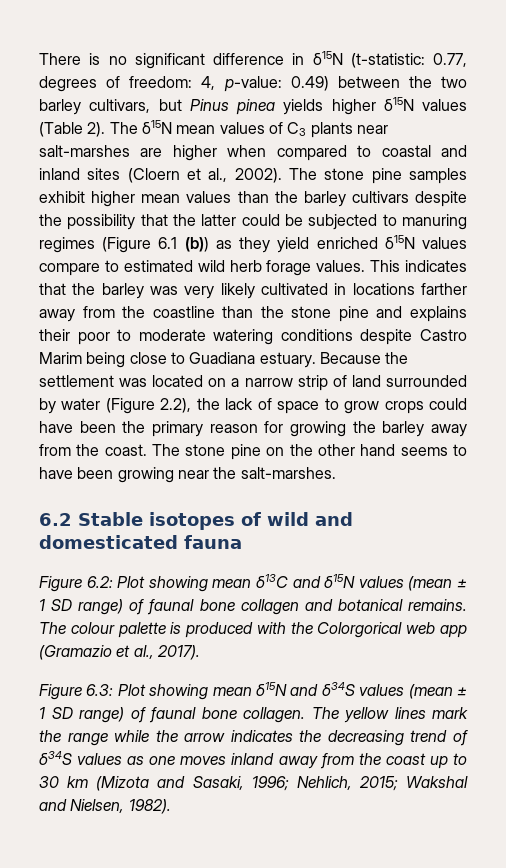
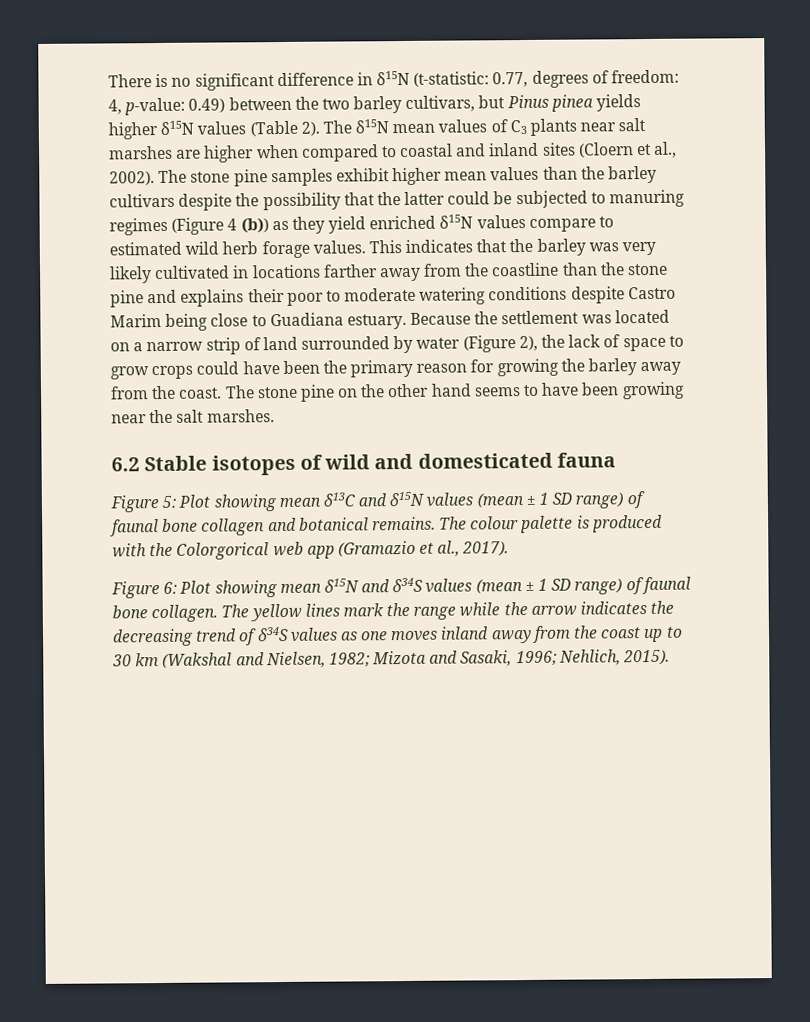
- The δ15N mean values of C3 plants near salt-marshes are higher when compared to coastal and inland sites (Cloern et al., 2002).
+ The δ15N mean values of C3 plants near salt marshes are higher when compared to coastal and inland sites (Cloern et al., 2002).
- The stone pine samples exhibit higher mean values than the barley cultivars despite the possibility that the latter could be subjected to manuring regimes (Figure 6.1 (b)) as they yield enriched δ15N values compare to estimated wild herb forage values.
+ The stone pine samples exhibit higher mean values than the barley cultivars despite the possibility that the latter could be subjected to manuring regimes (Figure 4 (b)) as they yield enriched δ15N values compare to estimated wild herb forage values.
- Because the settlement was located on a narrow strip of land surrounded by water (Figure 2.2), the lack of space to grow crops could have been the primary reason for growing the barley away from the coast.
+ Because the settlement was located on a narrow strip of land surrounded by water (Figure 2), the lack of space to grow crops could have been the primary reason for growing the barley away from the coast.
- The stone pine on the other hand seems to have been growing near the salt-marshes.
+ The stone pine on the other hand seems to have been growing near the salt marshes.
- Figure 6.2: Plot showing mean δ13C and δ15N values (mean ± 1 SD range) of faunal bone collagen and botanical remains.
+ Figure 5: Plot showing mean δ13C and δ15N values (mean ± 1 SD range) of faunal bone collagen and botanical remains.
- Figure 6.3: Plot showing mean δ15N and δ34S values (mean ± 1 SD range) of faunal bone collagen.
+ Figure 6: Plot showing mean δ15N and δ34S values (mean ± 1 SD range) of faunal bone collagen.
- The yellow lines mark the range while the arrow indicates the decreasing trend of δ34S values as one moves inland away from the coast up to 30 km (Mizota and Sasaki, 1996; Nehlich, 2015; Wakshal and Nielsen, 1982).
+ The yellow lines mark the range while the arrow indicates the decreasing trend of δ34S values as one moves inland away from the coast up to 30 km (Wakshal and Nielsen, 1982; Mizota and Sasaki, 1996; Nehlich, 2015).

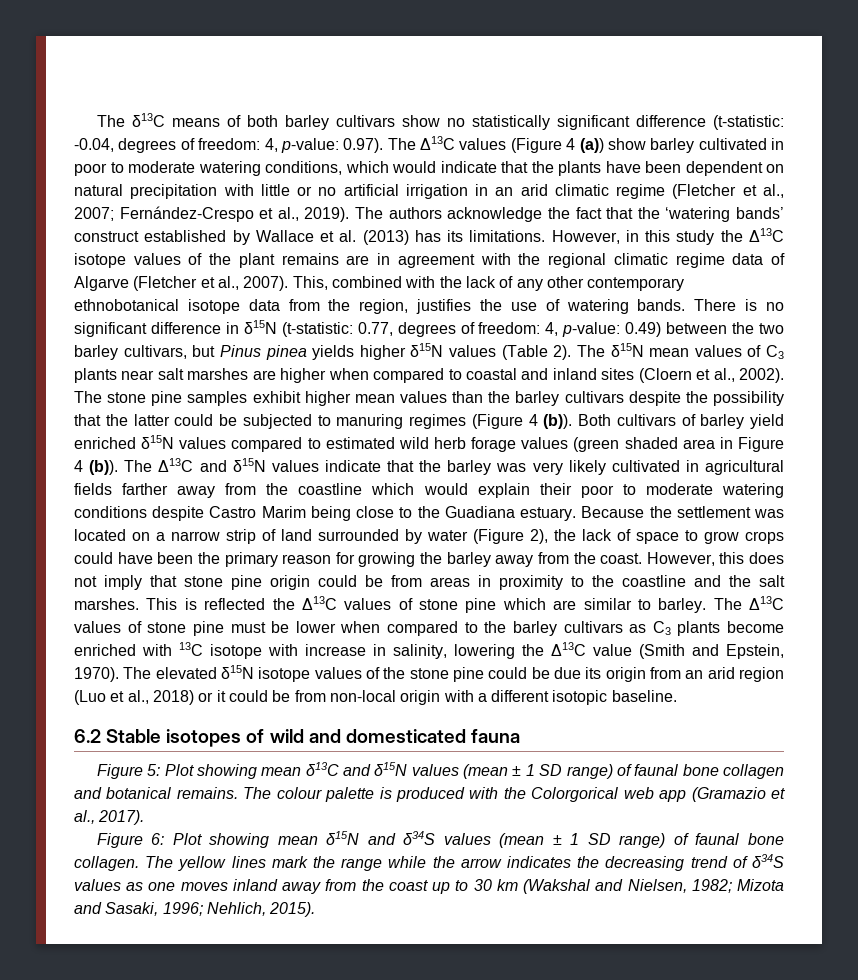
+ The δ13C means of both barley cultivars show no statistically significant difference (t-statistic: -0.04, degrees of freedom: 4, p-value: 0.97). The Δ13C values (Figure 4 (a)) show barley cultivated in poor to moderate watering conditions, which would indicate that the plants have been dependent on natural precipitation with little or no artificial irrigation in an arid climatic regime (Fletcher et al., 2007; Fernández-Crespo et al., 2019). The authors acknowledge the fact that the ‘watering bands’ construct established by Wallace et al. (2013) has its limitations. However, in this study the Δ13C isotope values of the plant remains are in agreement with the regional climatic regime data of Algarve (Fletcher et al., 2007). This, combined with the lack of any other contemporary ethnobotanical isotope data from the region, justifies the use of watering bands.
- The stone pine samples exhibit higher mean values than the barley cultivars despite the possibility that the latter could be subjected to manuring regimes (Figure 4 (b)) as they yield enriched δ15N values compare to estimated wild herb forage values. This indicates that the barley was very likely cultivated in locations farther away from the coastline than the stone pine and explains their poor to moderate watering conditions despite Castro Marim being close to Guadiana estuary.
+ The stone pine samples exhibit higher mean values than the barley cultivars despite the possibility that the latter could be subjected to manuring regimes (Figure 4 (b)). Both cultivars of barley yield enriched δ15N values compared to estimated wild herb forage values (green shaded area in Figure 4 (b)). The Δ13C and δ15N values indicate that the barley was very likely cultivated in agricultural fields farther away from the coastline which would explain their poor to moderate watering conditions despite Castro Marim being close to the Guadiana estuary.
- The stone pine on the other hand seems to have been growing near the salt marshes.
+ However, this does not imply that stone pine origin could be from areas in proximity to the coastline and the salt marshes. This is reflected the Δ13C values of stone pine which are similar to barley. The Δ13C values of stone pine must be lower when compared to the barley cultivars as C3 plants become enriched with 13C isotope with increase in salinity, lowering the Δ13C value (Smith and Epstein, 1970). The elevated δ15N isotope values of the stone pine could be due its origin from an arid region (Luo et al., 2018) or it could be from non-local origin with a different isotopic baseline.

